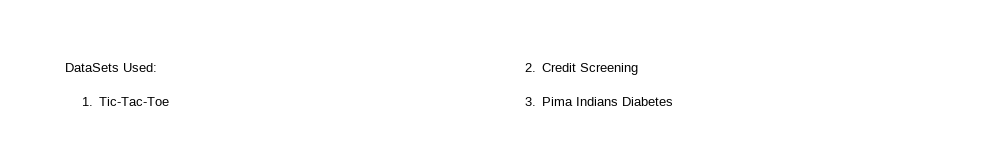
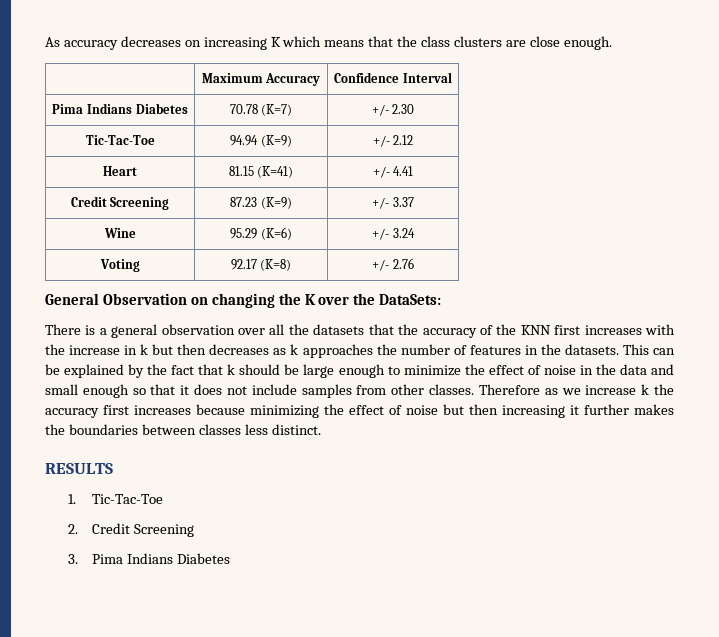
- DataSets Used:
+ As accuracy decreases on increasing K which means that the class clusters are close enough.
+ | Maximum Accuracy | Confidence Interval
+ Pima Indians Diabetes | 70.78 (K=7) | +/- 2.30
+ Tic-Tac-Toe | 94.94 (K=9) | +/- 2.12
+ Heart | 81.15 (K=41) | +/- 4.41
+ Credit Screening | 87.23 (K=9) | +/- 3.37
+ Wine | 95.29 (K=6) | +/- 3.24
+ Voting | 92.17 (K=8) | +/- 2.76
+ General Observation on changing the K over the DataSets:
+ There is a general observation over all the datasets that the accuracy of the KNN first increases with the increase in k but then decreases as k approaches the number of features in the datasets. This can be explained by the fact that k should be large enough to minimize the effect of noise in the data and small enough so that it does not include samples from other classes. Therefore as we increase k the accuracy first increases because minimizing the effect of noise but then increasing it further makes the boundaries between classes less distinct.
+ RESULTS

